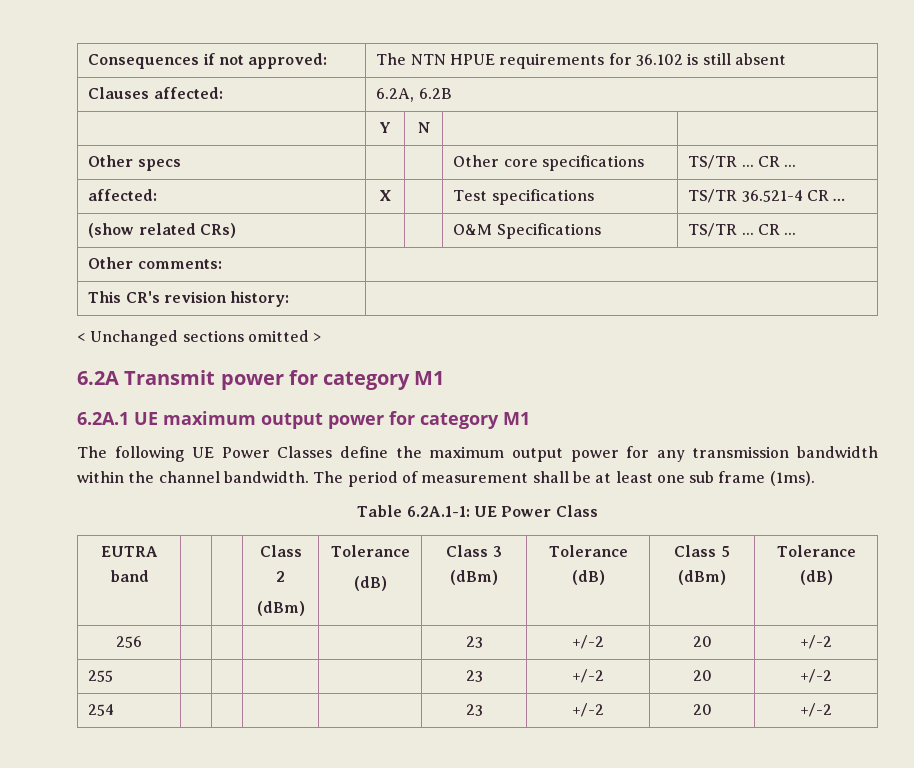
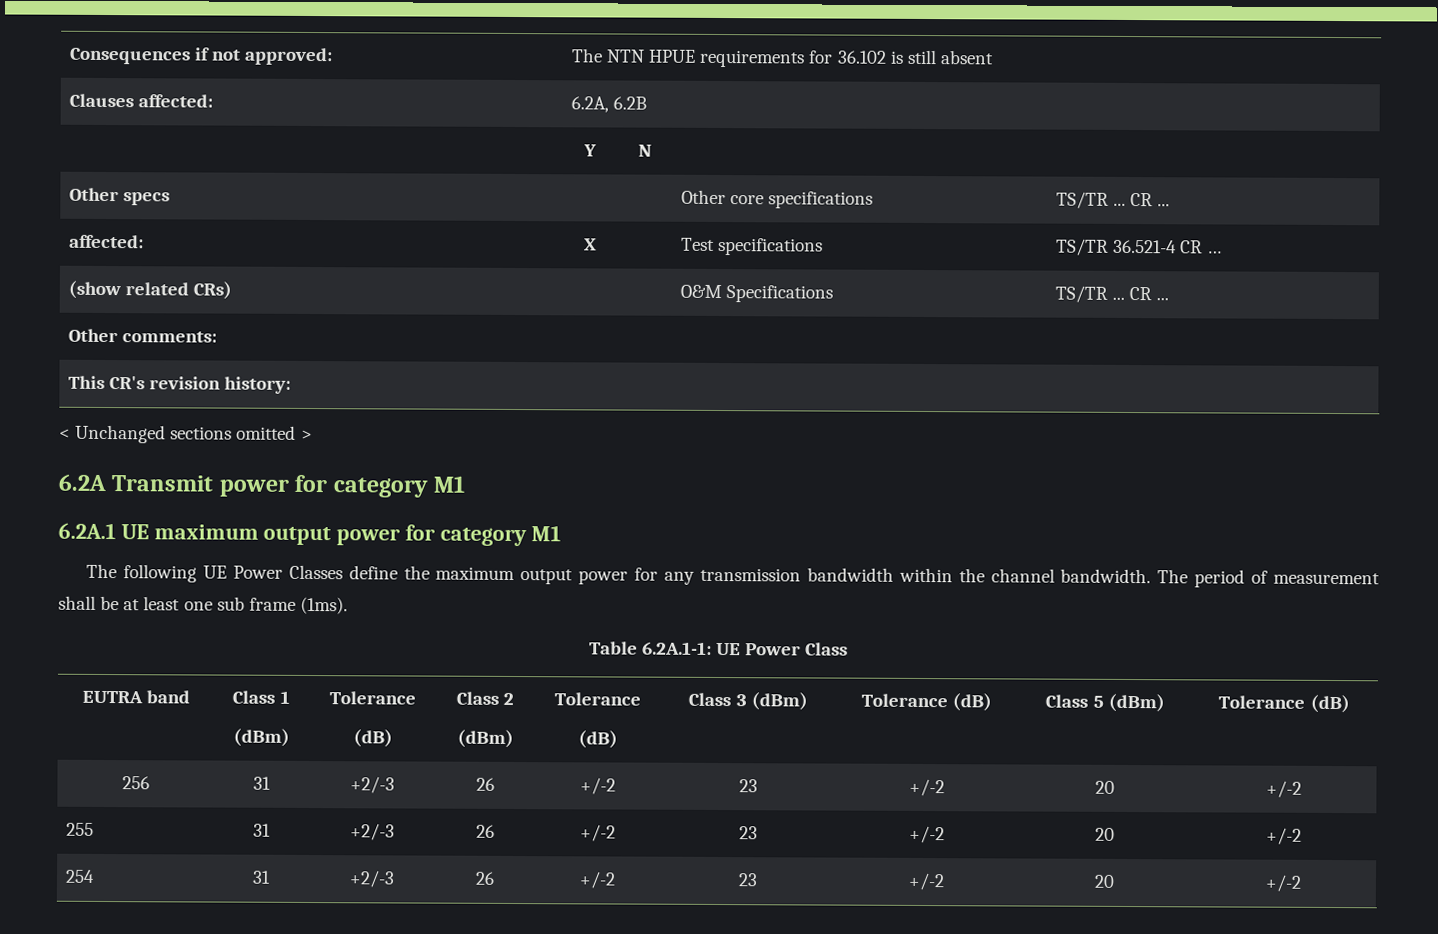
- EUTRA band | | | Class 2
+ EUTRA band | Class 1
+ (dBm) | Tolerance
+ (dB) | Class 2
- 256 | | | | | 23 | +/-2 | 20 | +/-2
+ 256 | 31 | +2/-3 | 26 | +/-2 | 23 | +/-2 | 20 | +/-2
- 255 | | | | | 23 | +/-2 | 20 | +/-2
+ 255 | 31 | +2/-3 | 26 | +/-2 | 23 | +/-2 | 20 | +/-2
- 254 | | | | | 23 | +/-2 | 20 | +/-2
+ 254 | 31 | +2/-3 | 26 | +/-2 | 23 | +/-2 | 20 | +/-2

